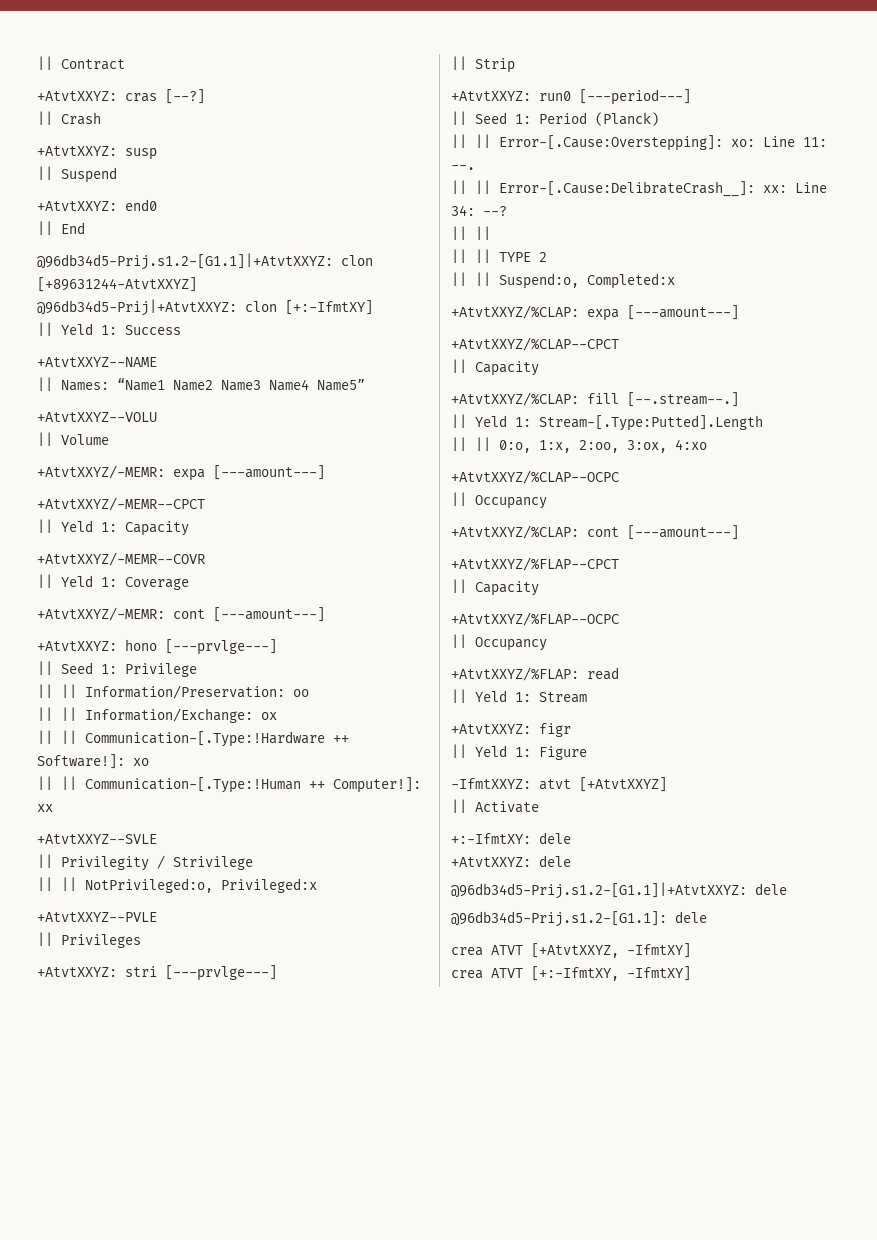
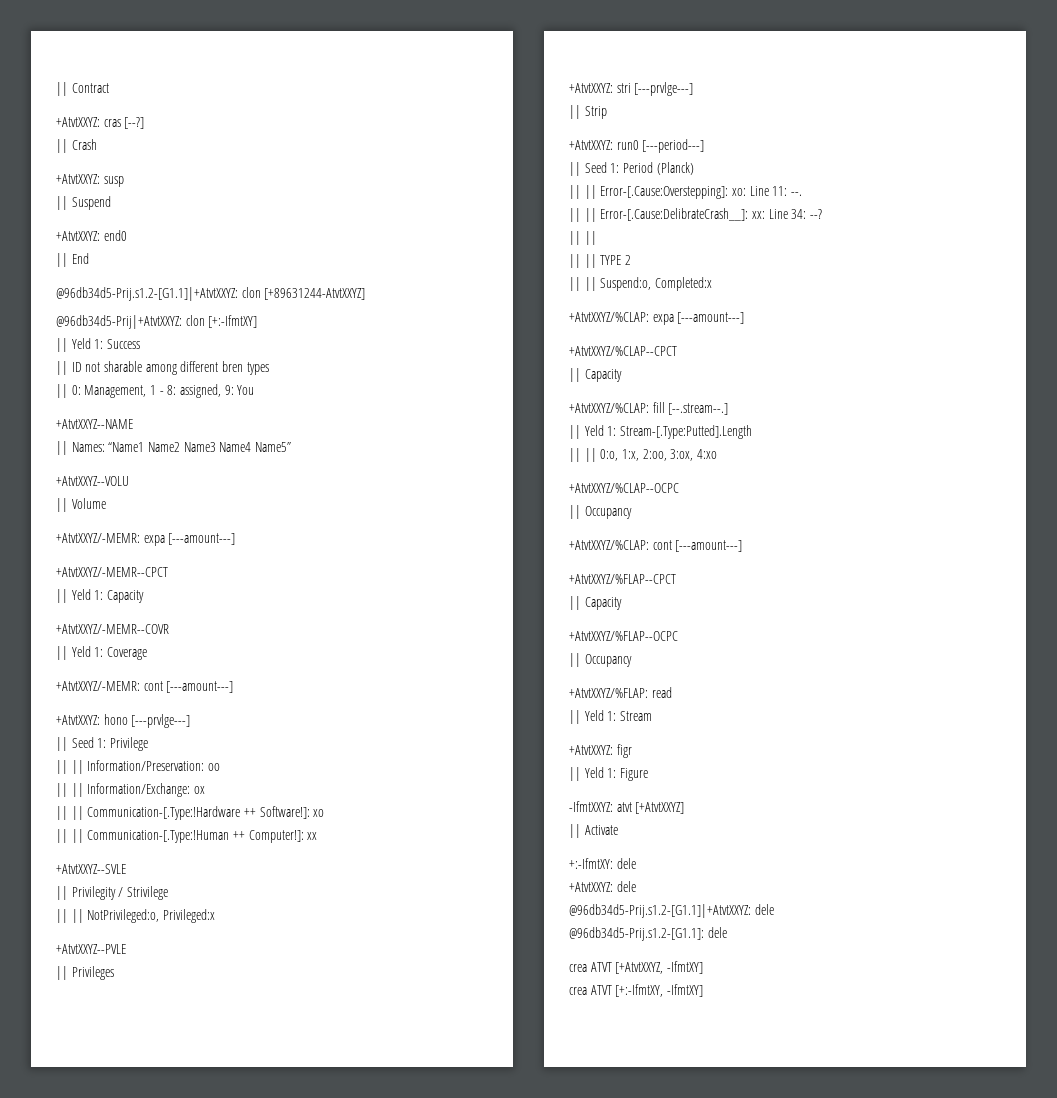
+ || ID not sharable among different bren types
+ || 0: Management, 1 - 8: assigned, 9: You

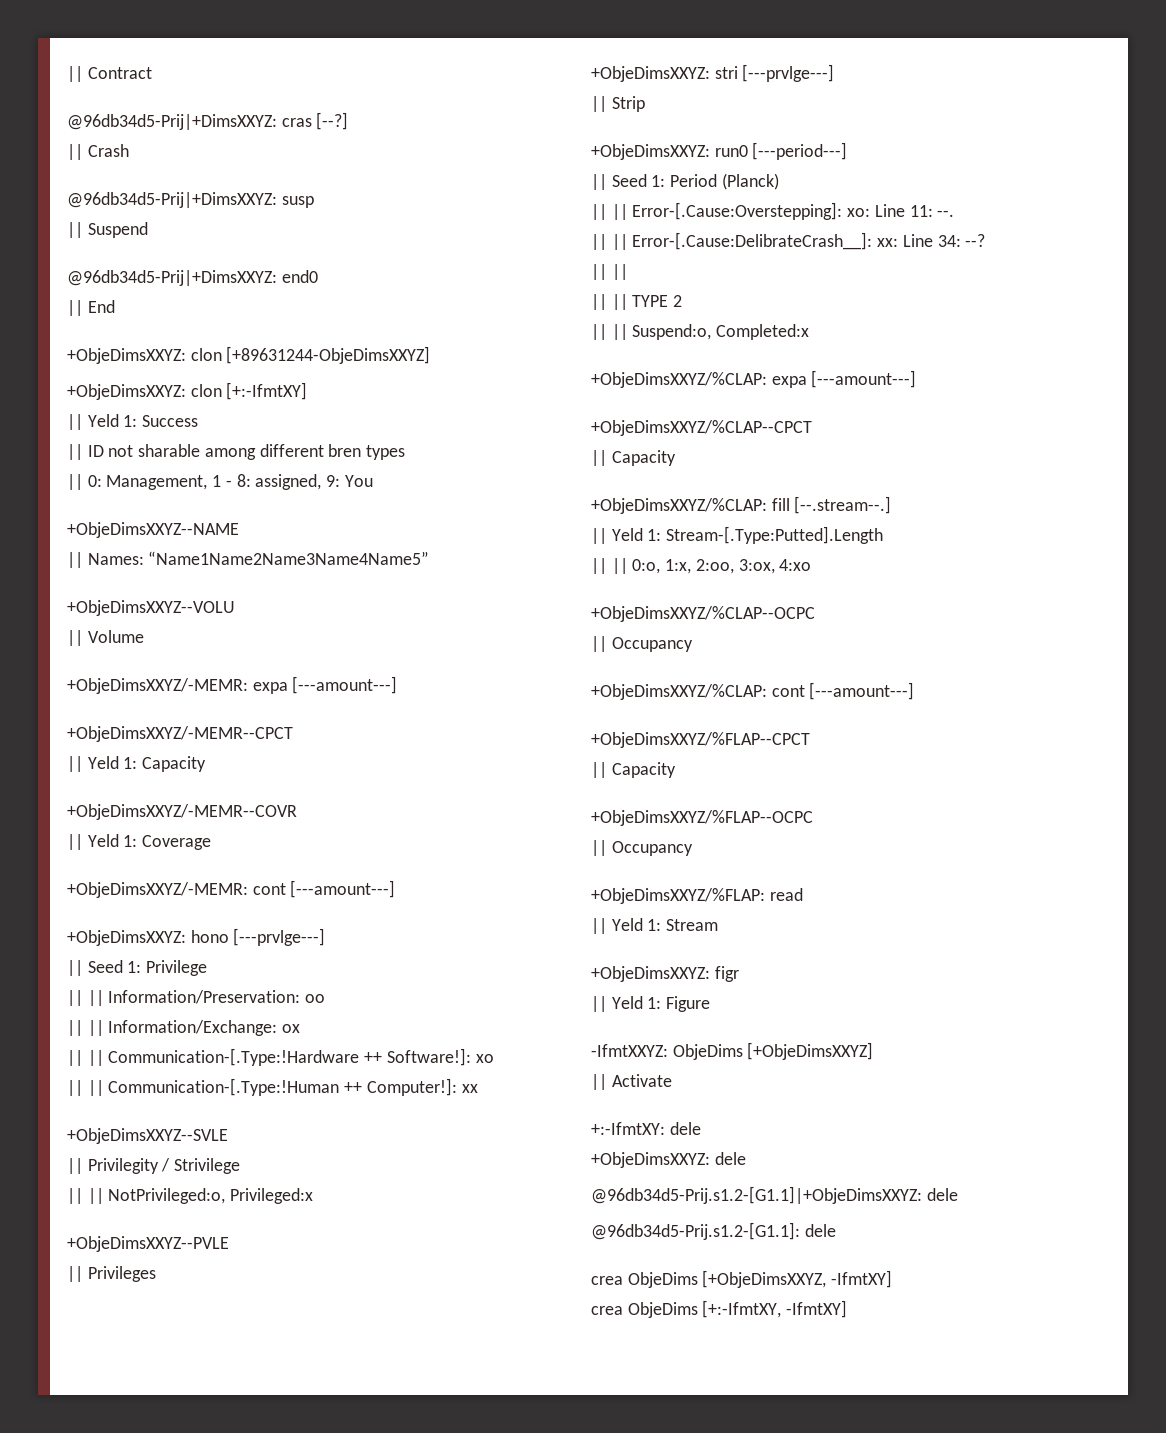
- +AtvtXXYZ: cras [--?]
+ @96db34d5-Prij|+DimsXXYZ: cras [--?]
- +AtvtXXYZ: susp
+ @96db34d5-Prij|+DimsXXYZ: susp
- +AtvtXXYZ: end0
+ @96db34d5-Prij|+DimsXXYZ: end0
- @96db34d5-Prij.s1.2-[G1.1]|+AtvtXXYZ: clon [+89631244-AtvtXXYZ]
- @96db34d5-Prij|+AtvtXXYZ: clon [+:-IfmtXY]
+ +ObjeDimsXXYZ: clon [+89631244-ObjeDimsXXYZ]
+ +ObjeDimsXXYZ: clon [+:-IfmtXY]
- +AtvtXXYZ--NAME
+ +ObjeDimsXXYZ--NAME
- || Names: “Name1 Name2 Name3 Name4 Name5”
- +AtvtXXYZ--VOLU
+ || Names: “Name1Name2Name3Name4Name5”
+ +ObjeDimsXXYZ--VOLU
- +AtvtXXYZ/-MEMR: expa [---amount---]
- +AtvtXXYZ/-MEMR--CPCT
+ +ObjeDimsXXYZ/-MEMR: expa [---amount---]
+ +ObjeDimsXXYZ/-MEMR--CPCT
- +AtvtXXYZ/-MEMR--COVR
+ +ObjeDimsXXYZ/-MEMR--COVR
- +AtvtXXYZ/-MEMR: cont [---amount---]
- +AtvtXXYZ: hono [---prvlge---]
+ +ObjeDimsXXYZ/-MEMR: cont [---amount---]
+ +ObjeDimsXXYZ: hono [---prvlge---]
- +AtvtXXYZ--SVLE
+ +ObjeDimsXXYZ--SVLE
- +AtvtXXYZ--PVLE
+ +ObjeDimsXXYZ--PVLE
- +AtvtXXYZ: stri [---prvlge---]
+ +ObjeDimsXXYZ: stri [---prvlge---]
- +AtvtXXYZ: run0 [---period---]
+ +ObjeDimsXXYZ: run0 [---period---]
- +AtvtXXYZ/%CLAP: expa [---amount---]
- +AtvtXXYZ/%CLAP--CPCT
+ +ObjeDimsXXYZ/%CLAP: expa [---amount---]
+ +ObjeDimsXXYZ/%CLAP--CPCT
  || Capacity
- +AtvtXXYZ/%CLAP: fill [--.stream--.]
+ +ObjeDimsXXYZ/%CLAP: fill [--.stream--.]
- +AtvtXXYZ/%CLAP--OCPC
+ +ObjeDimsXXYZ/%CLAP--OCPC
  || Occupancy
- +AtvtXXYZ/%CLAP: cont [---amount---]
- +AtvtXXYZ/%FLAP--CPCT
+ +ObjeDimsXXYZ/%CLAP: cont [---amount---]
+ +ObjeDimsXXYZ/%FLAP--CPCT
  || Capacity
- +AtvtXXYZ/%FLAP--OCPC
+ +ObjeDimsXXYZ/%FLAP--OCPC
  || Occupancy
- +AtvtXXYZ/%FLAP: read
+ +ObjeDimsXXYZ/%FLAP: read
- +AtvtXXYZ: figr
+ +ObjeDimsXXYZ: figr
- -IfmtXXYZ: atvt [+AtvtXXYZ]
+ -IfmtXXYZ: ObjeDims [+ObjeDimsXXYZ]
- +AtvtXXYZ: dele
- @96db34d5-Prij.s1.2-[G1.1]|+AtvtXXYZ: dele
+ +ObjeDimsXXYZ: dele
+ @96db34d5-Prij.s1.2-[G1.1]|+ObjeDimsXXYZ: dele
- crea ATVT [+AtvtXXYZ, -IfmtXY]
+ crea ObjeDims [+ObjeDimsXXYZ, -IfmtXY]
- crea ATVT [+:-IfmtXY, -IfmtXY]
+ crea ObjeDims [+:-IfmtXY, -IfmtXY]

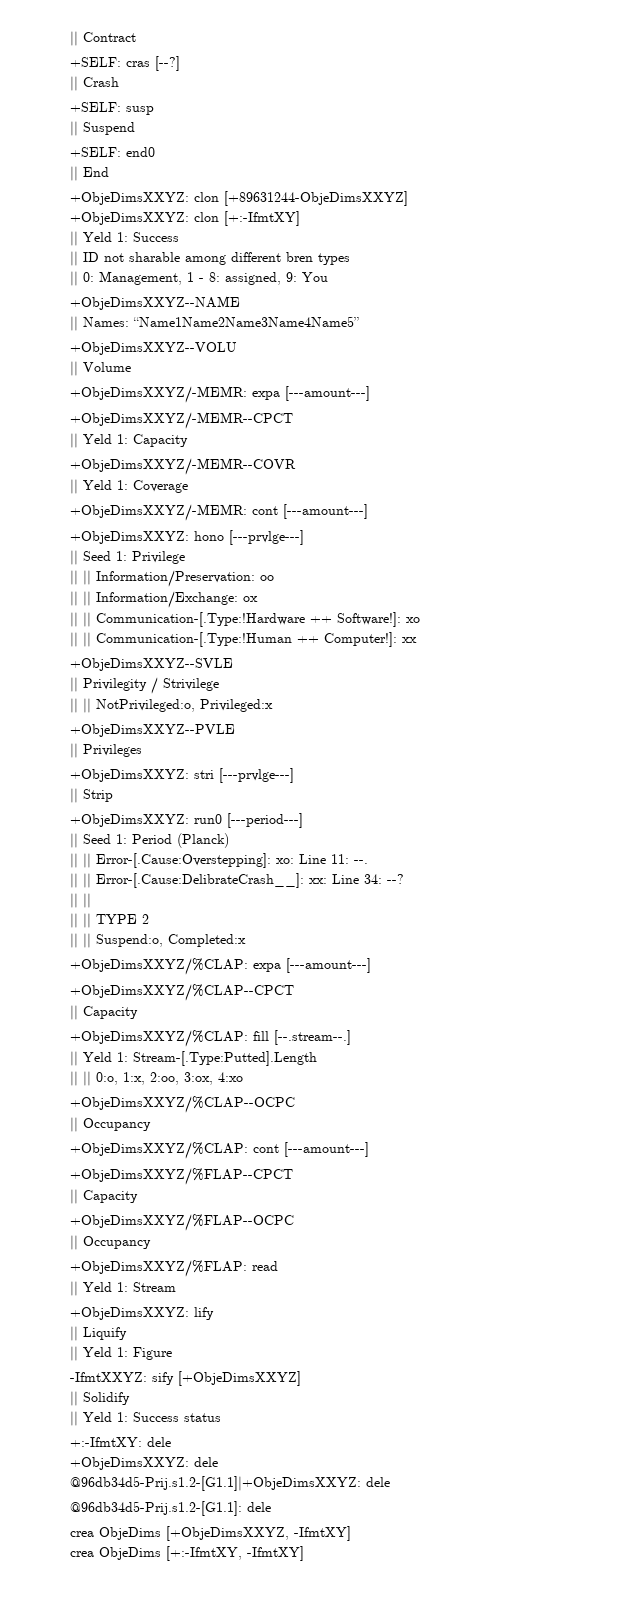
- @96db34d5-Prij|+DimsXXYZ: cras [--?]
+ +SELF: cras [--?]
- @96db34d5-Prij|+DimsXXYZ: susp
+ +SELF: susp
- @96db34d5-Prij|+DimsXXYZ: end0
+ +SELF: end0
- +ObjeDimsXXYZ: figr
+ +ObjeDimsXXYZ: lify
+ || Liquify
- -IfmtXXYZ: ObjeDims [+ObjeDimsXXYZ]
+ -IfmtXXYZ: sify [+ObjeDimsXXYZ]
- || Activate
+ || Solidify
+ || Yeld 1: Success status

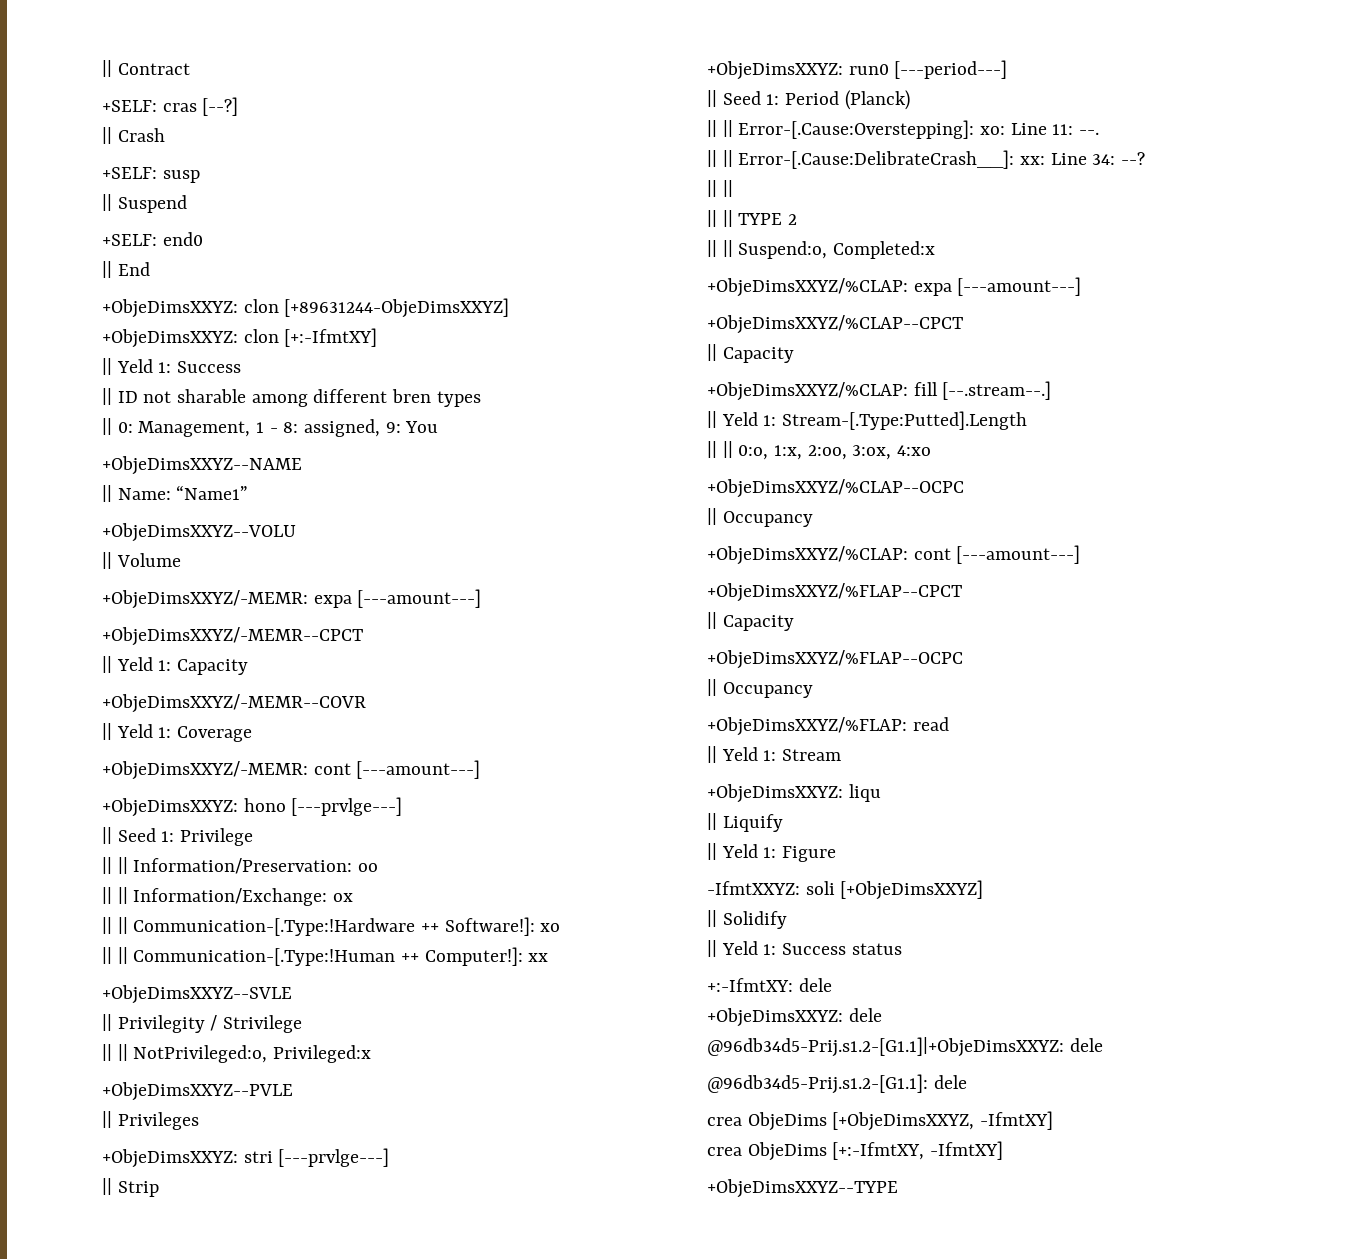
- || Names: “Name1Name2Name3Name4Name5”
+ || Name: “Name1”
- +ObjeDimsXXYZ: lify
+ +ObjeDimsXXYZ: liqu
- -IfmtXXYZ: sify [+ObjeDimsXXYZ]
+ -IfmtXXYZ: soli [+ObjeDimsXXYZ]
+ +ObjeDimsXXYZ--TYPE

